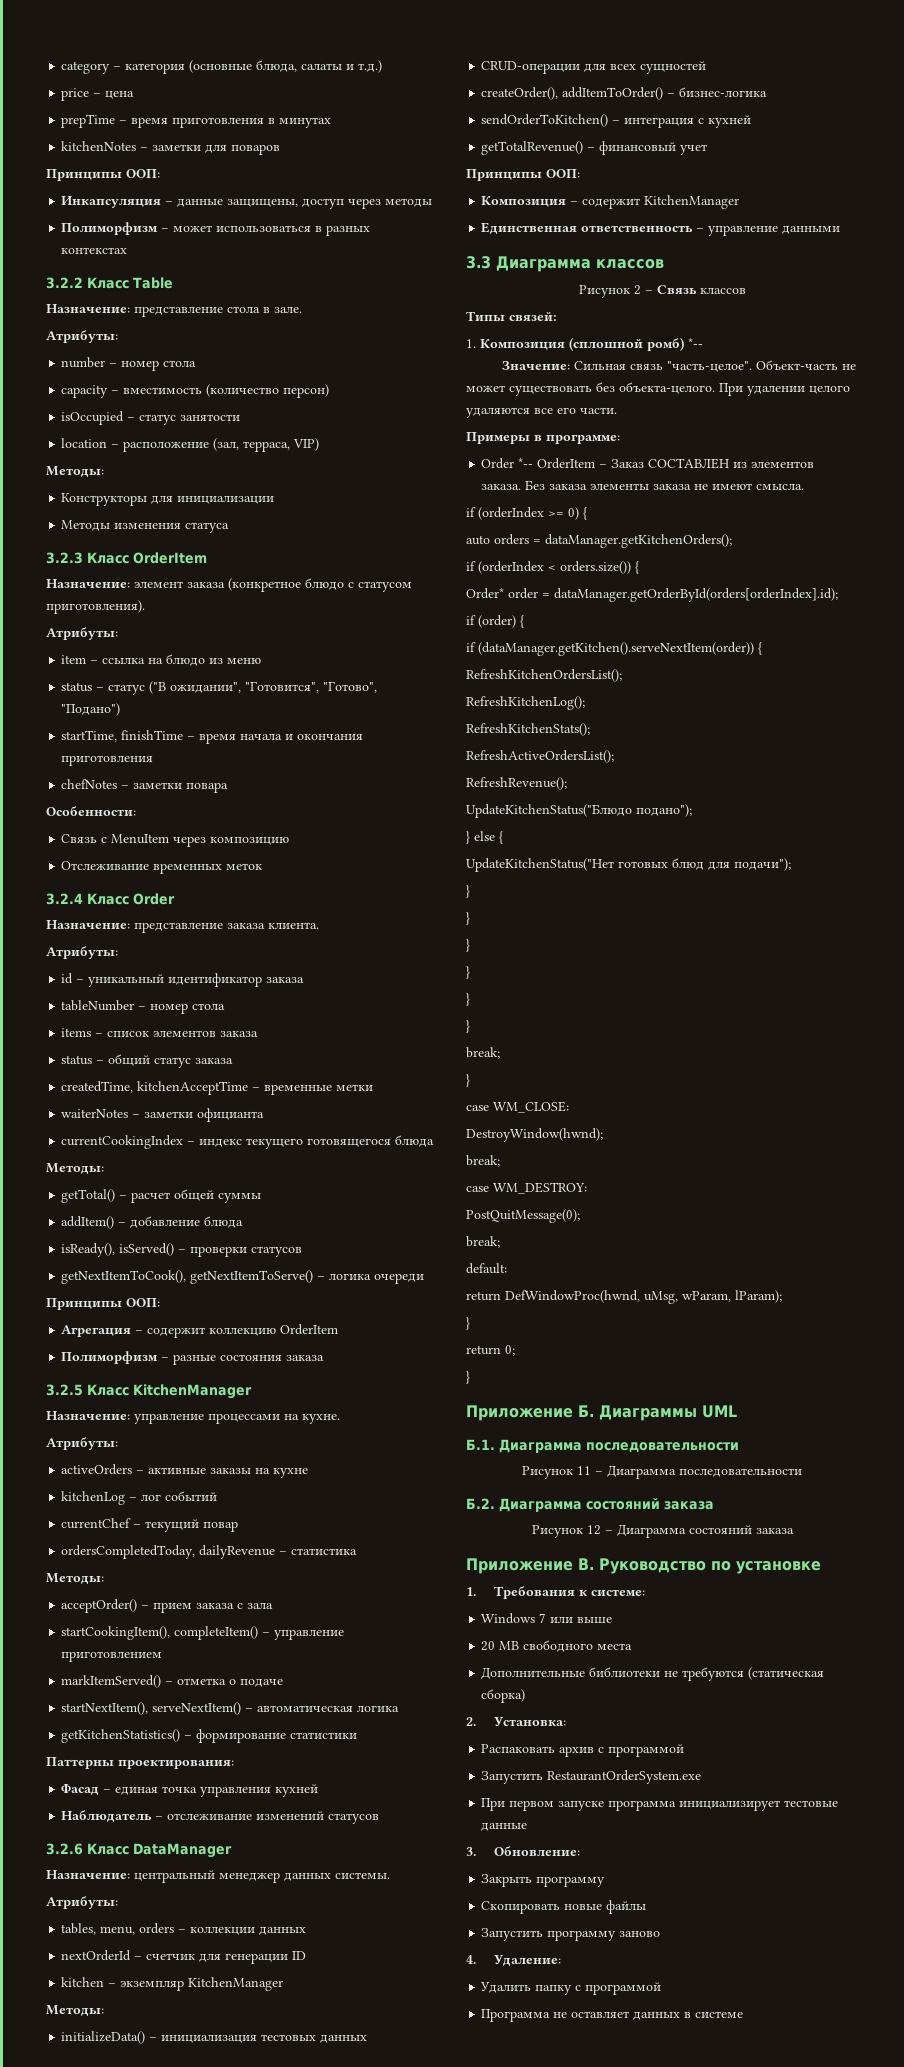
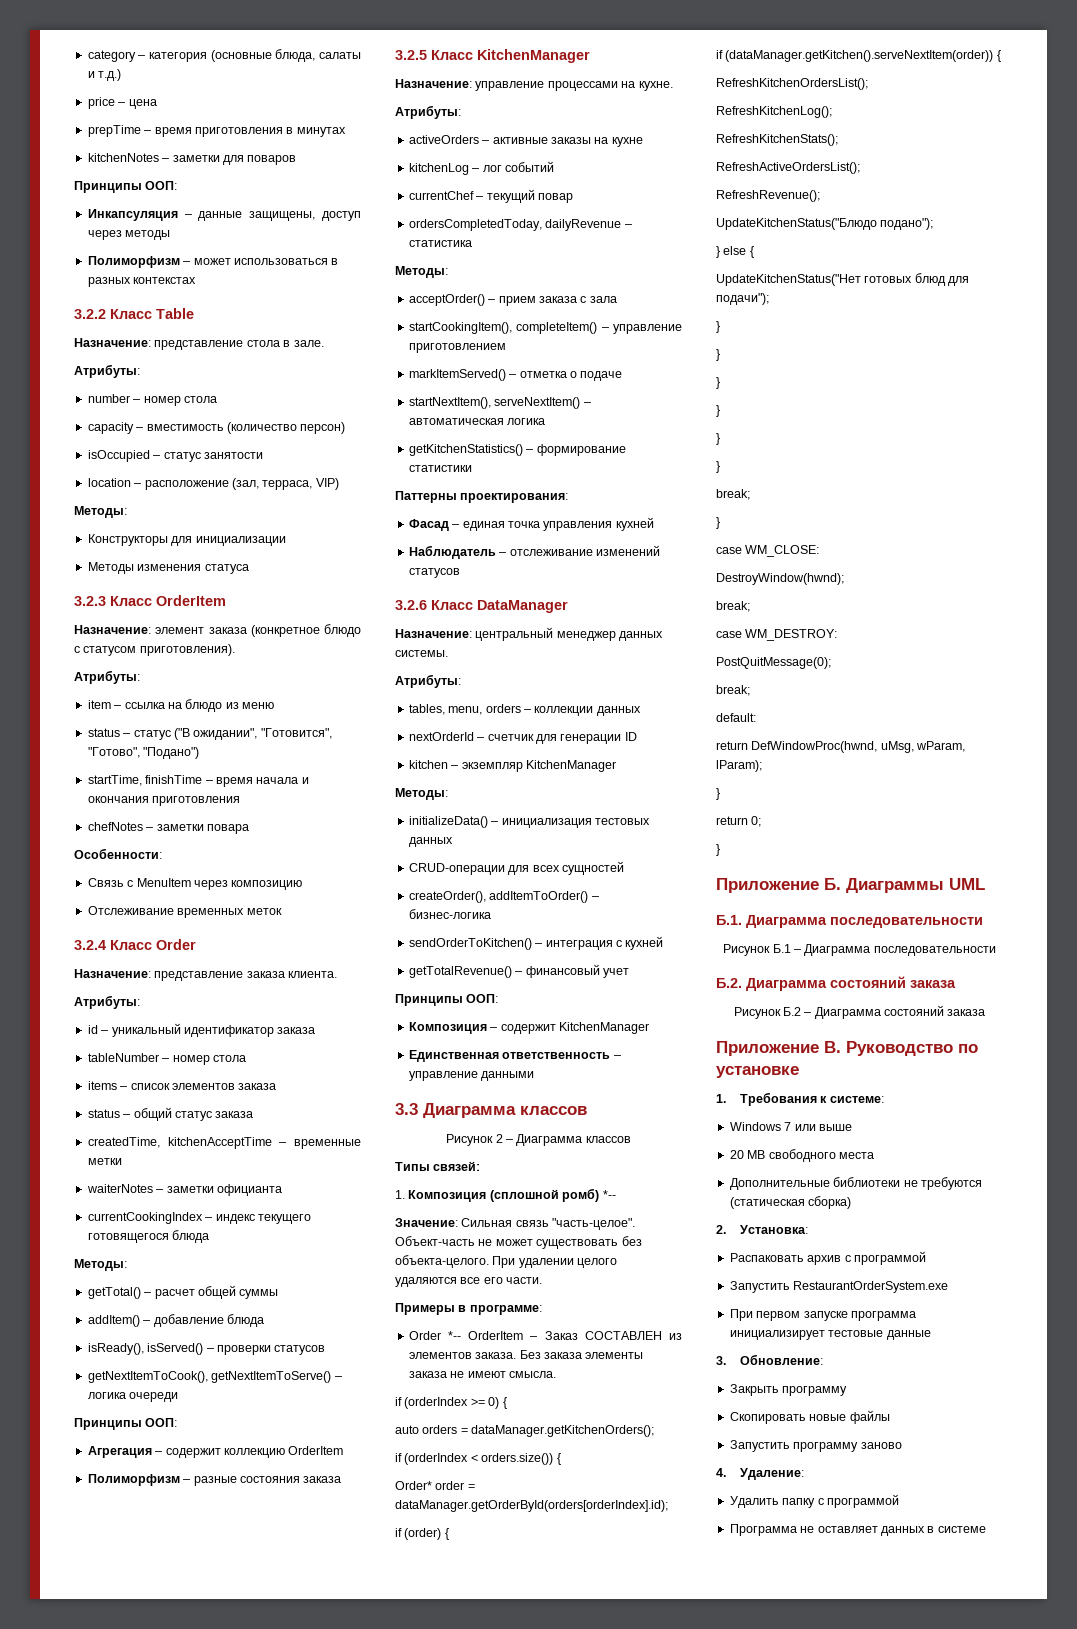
- Рисунок 2 – Связь классов
+ Рисунок 2 – Диаграмма классов
- Рисунок 11 – Диаграмма последовательности
+ Рисунок Б.1 – Диаграмма последовательности
- Рисунок 12 – Диаграмма состояний заказа
+ Рисунок Б.2 – Диаграмма состояний заказа

